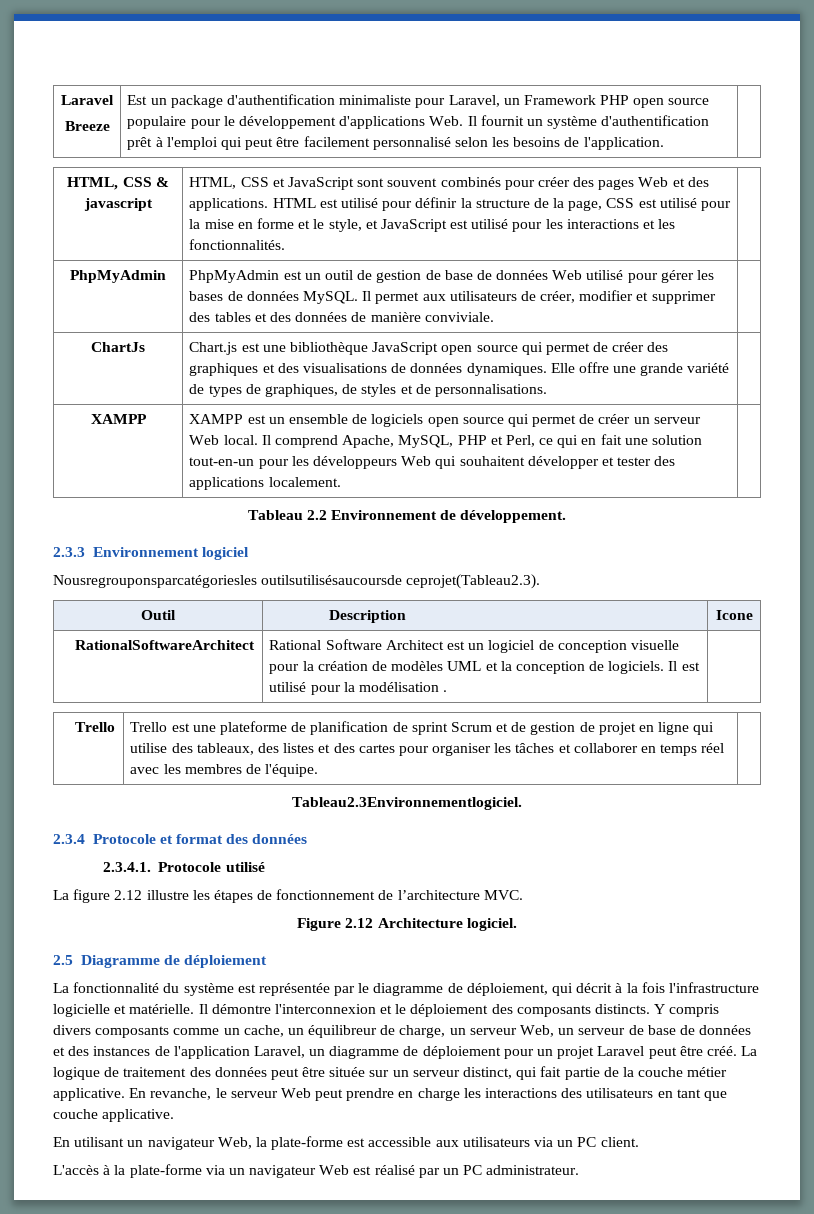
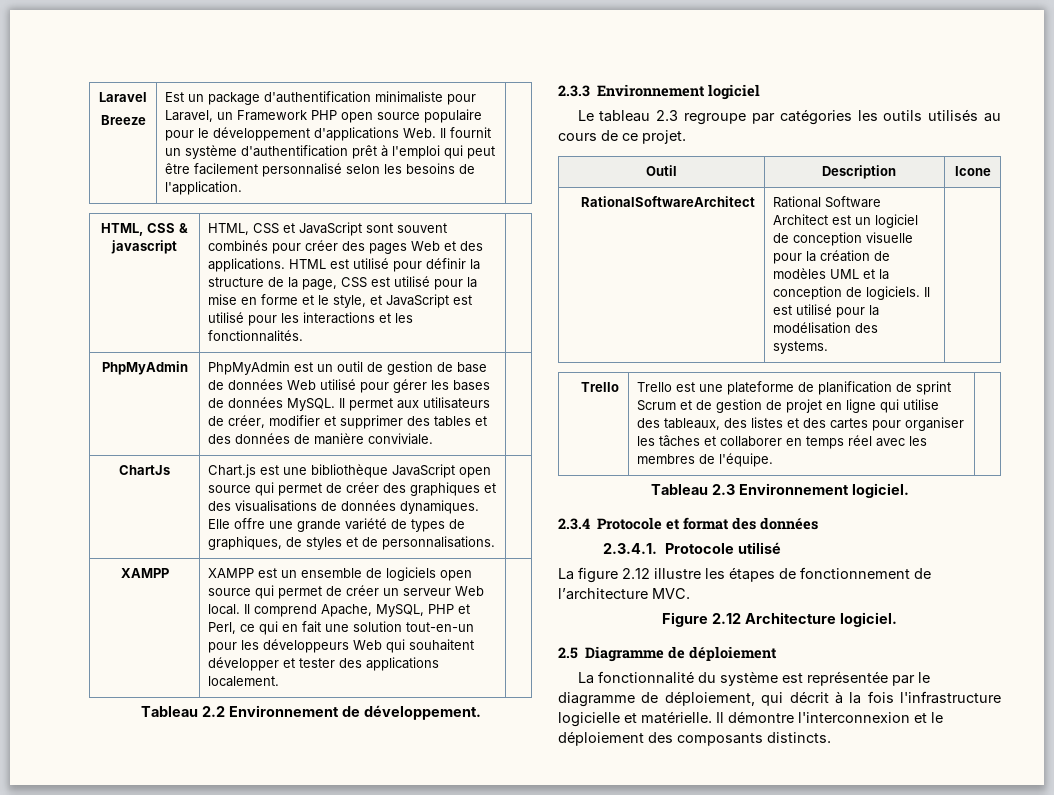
- Nousregrouponsparcatégoriesles outilsutilisésaucoursde ceprojet(Tableau2.3).
+ Le tableau 2.3 regroupe par catégories les outils utilisés au cours de ce projet.
- RationalSoftwareArchitect | Rational Software Architect est un logiciel de conception visuelle pour la création de modèles UML et la conception de logiciels. Il est utilisé pour la modélisation . |
+ RationalSoftwareArchitect | Rational Software Architect est un logiciel de conception visuelle pour la création de modèles UML et la conception de logiciels. Il est utilisé pour la modélisation des systems. |
- Tableau2.3Environnementlogiciel.
+ Tableau 2.3 Environnement logiciel.
- Y compris divers composants comme un cache, un équilibreur de charge, un serveur Web, un serveur de base de données et des instances de l'application Laravel, un diagramme de déploiement pour un projet Laravel peut être créé. La logique de traitement des données peut être située sur un serveur distinct, qui fait partie de la couche métier applicative. En revanche, le serveur Web peut prendre en charge les interactions des utilisateurs en tant que couche applicative.
- En utilisant un navigateur Web, la plate-forme est accessible aux utilisateurs via un PC client.
- L'accès à la plate-forme via un navigateur Web est réalisé par un PC administrateur.

